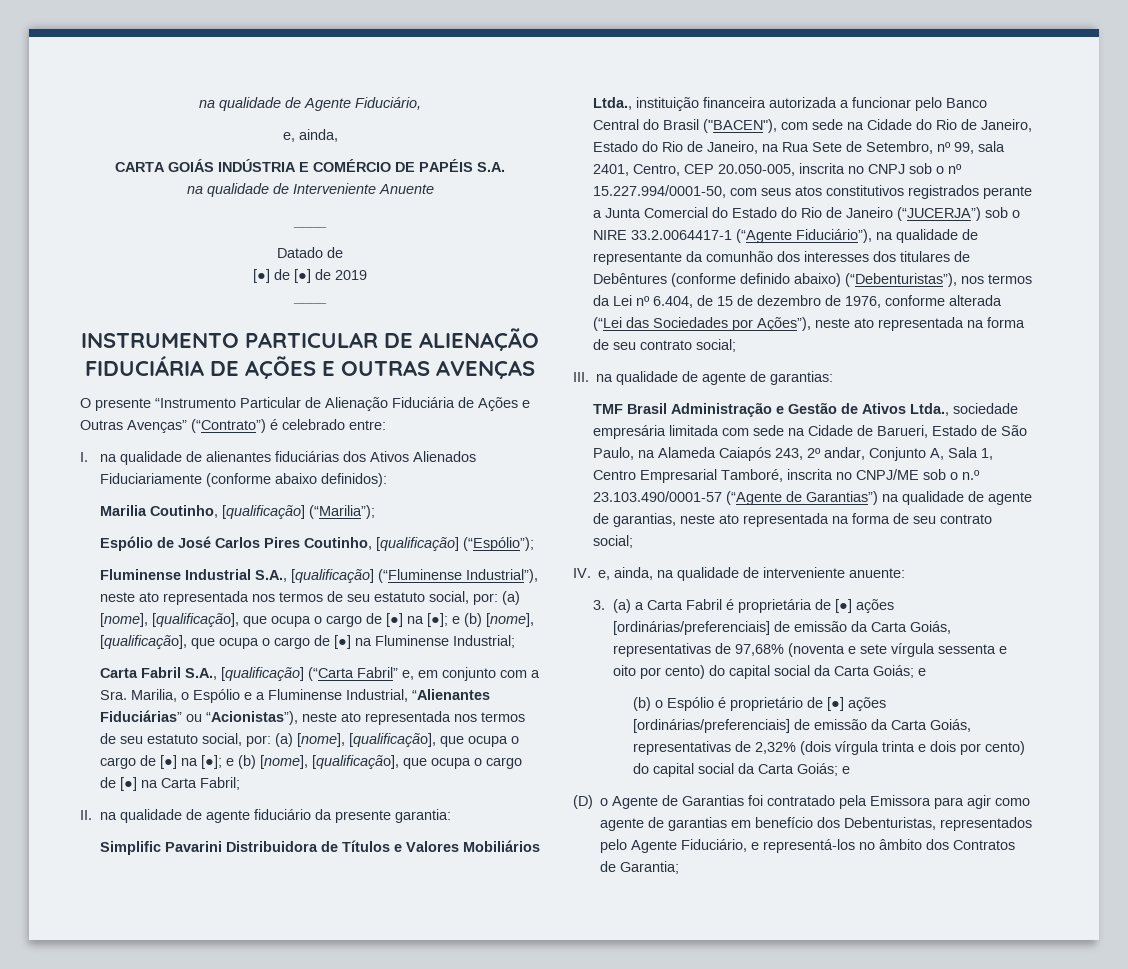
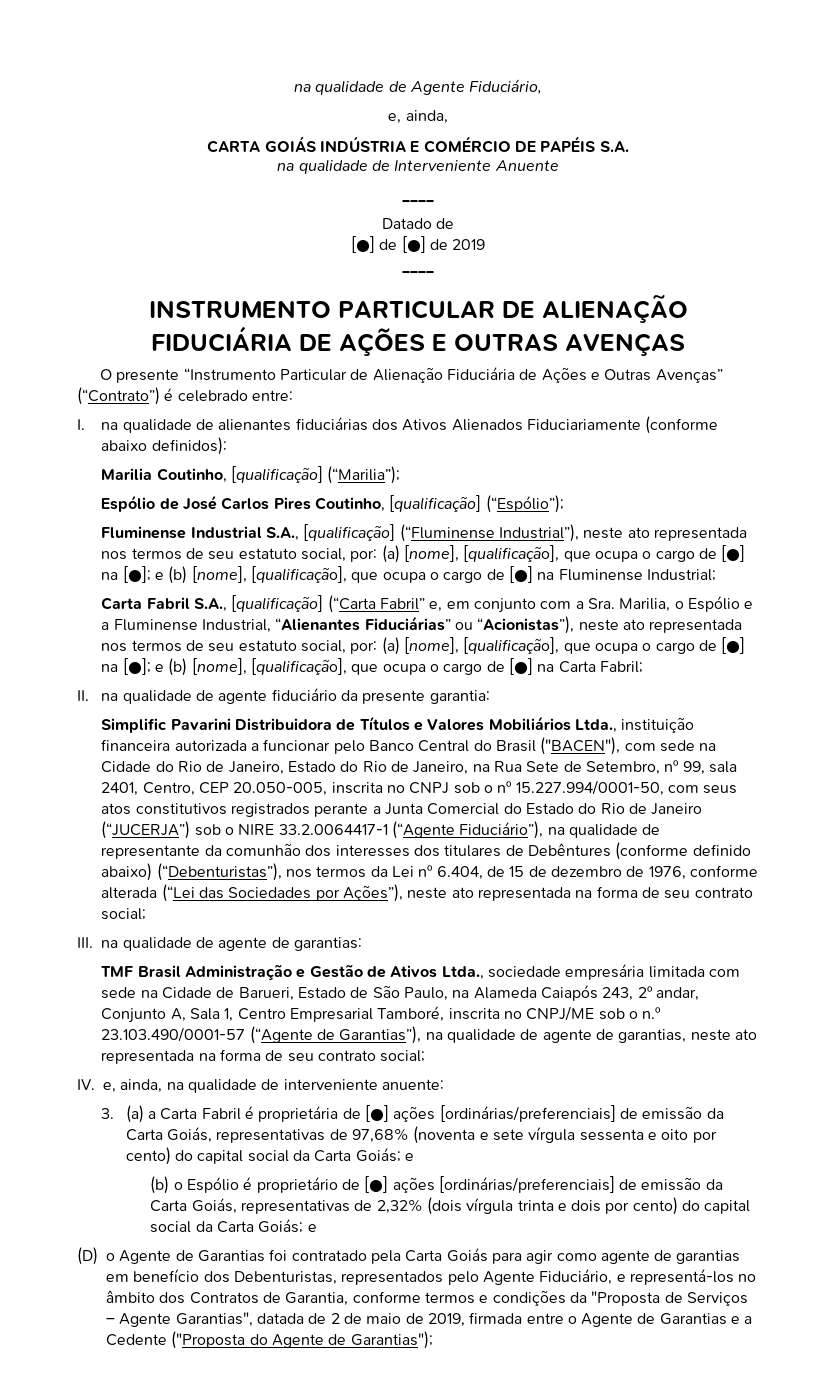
- TMF Brasil Administração e Gestão de Ativos Ltda., sociedade empresária limitada com sede na Cidade de Barueri, Estado de São Paulo, na Alameda Caiapós 243, 2º andar, Conjunto A, Sala 1, Centro Empresarial Tamboré, inscrita no CNPJ/ME sob o n.º 23.103.490/0001-57 (“Agente de Garantias”) na qualidade de agente de garantias, neste ato representada na forma de seu contrato social;
+ TMF Brasil Administração e Gestão de Ativos Ltda., sociedade empresária limitada com sede na Cidade de Barueri, Estado de São Paulo, na Alameda Caiapós 243, 2º andar, Conjunto A, Sala 1, Centro Empresarial Tamboré, inscrita no CNPJ/ME sob o n.º 23.103.490/0001-57 (“Agente de Garantias”), na qualidade de agente de garantias, neste ato representada na forma de seu contrato social;
- (D) o Agente de Garantias foi contratado pela Emissora para agir como agente de garantias em benefício dos Debenturistas, representados pelo Agente Fiduciário, e representá-los no âmbito dos Contratos de Garantia;
+ (D) o Agente de Garantias foi contratado pela Carta Goiás para agir como agente de garantias em benefício dos Debenturistas, representados pelo Agente Fiduciário, e representá-los no âmbito dos Contratos de Garantia, conforme termos e condições da "Proposta de Serviços – Agente Garantias", datada de 2 de maio de 2019, firmada entre o Agente de Garantias e a Cedente ("Proposta do Agente de Garantias");

